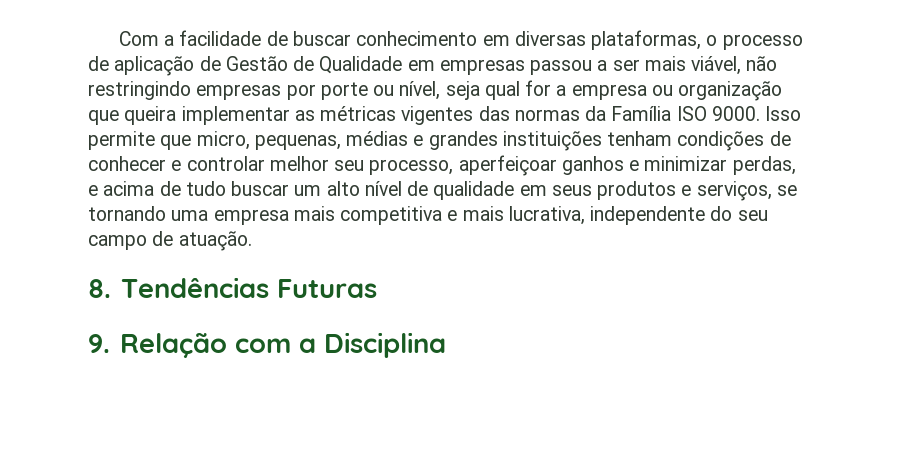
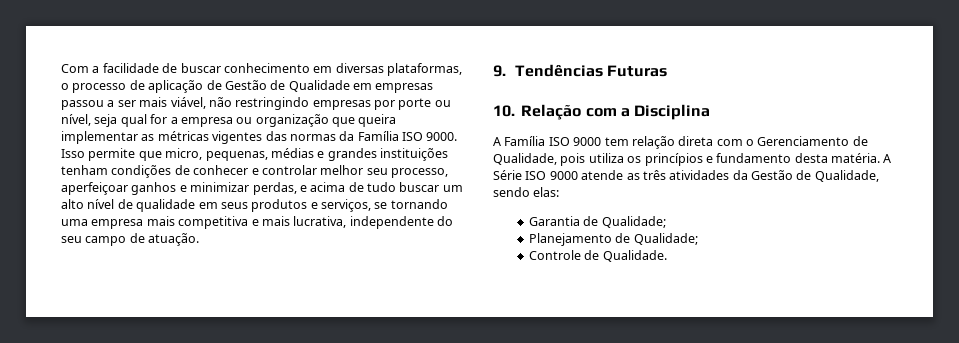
- 8. Tendências Futuras
+ 9. Tendências Futuras
- 9. Relação com a Disciplina
+ 10. Relação com a Disciplina
+ A Família ISO 9000 tem relação direta com o Gerenciamento de Qualidade, pois utiliza os princípios e fundamento desta matéria. A Série ISO 9000 atende as três atividades da Gestão de Qualidade, sendo elas:
+ Garantia de Qualidade;
+ Planejamento de Qualidade;
+ Controle de Qualidade.

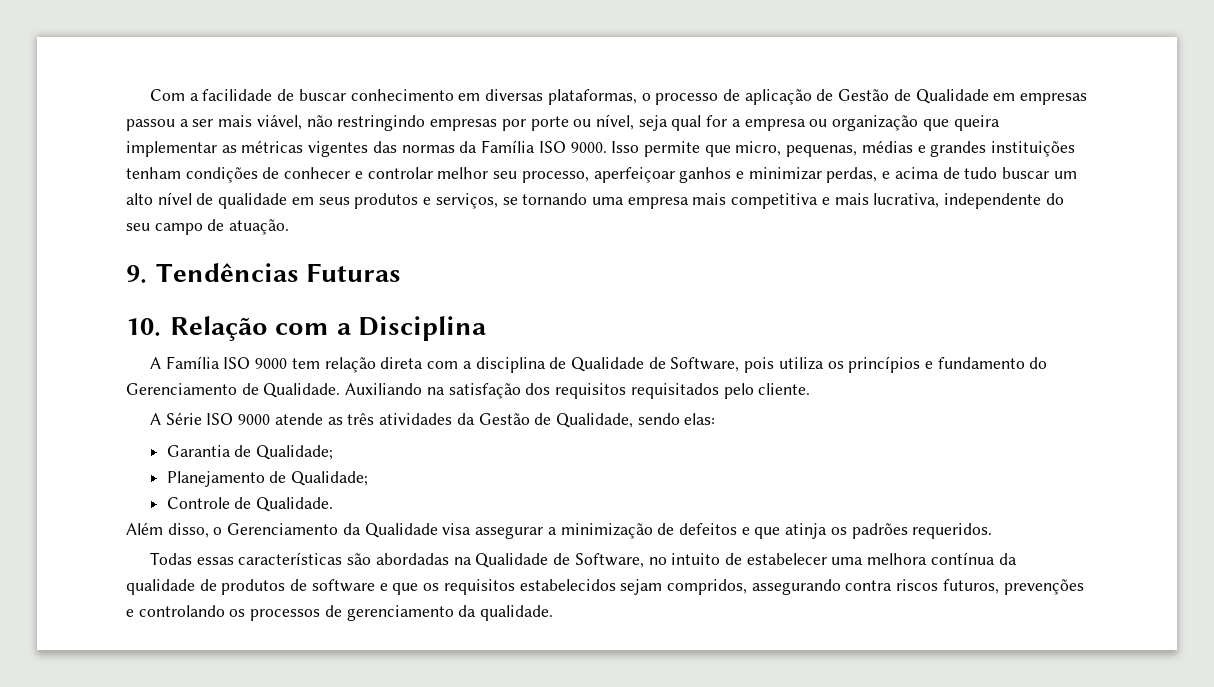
- A Família ISO 9000 tem relação direta com o Gerenciamento de Qualidade, pois utiliza os princípios e fundamento desta matéria. A Série ISO 9000 atende as três atividades da Gestão de Qualidade, sendo elas:
+ A Família ISO 9000 tem relação direta com a disciplina de Qualidade de Software, pois utiliza os princípios e fundamento do Gerenciamento de Qualidade. Auxiliando na satisfação dos requisitos requisitados pelo cliente.
+ A Série ISO 9000 atende as três atividades da Gestão de Qualidade, sendo elas:
+ Além disso, o Gerenciamento da Qualidade visa assegurar a minimização de defeitos e que atinja os padrões requeridos.
+ Todas essas características são abordadas na Qualidade de Software, no intuito de estabelecer uma melhora contínua da qualidade de produtos de software e que os requisitos estabelecidos sejam compridos, assegurando contra riscos futuros, prevenções e controlando os processos de gerenciamento da qualidade.

